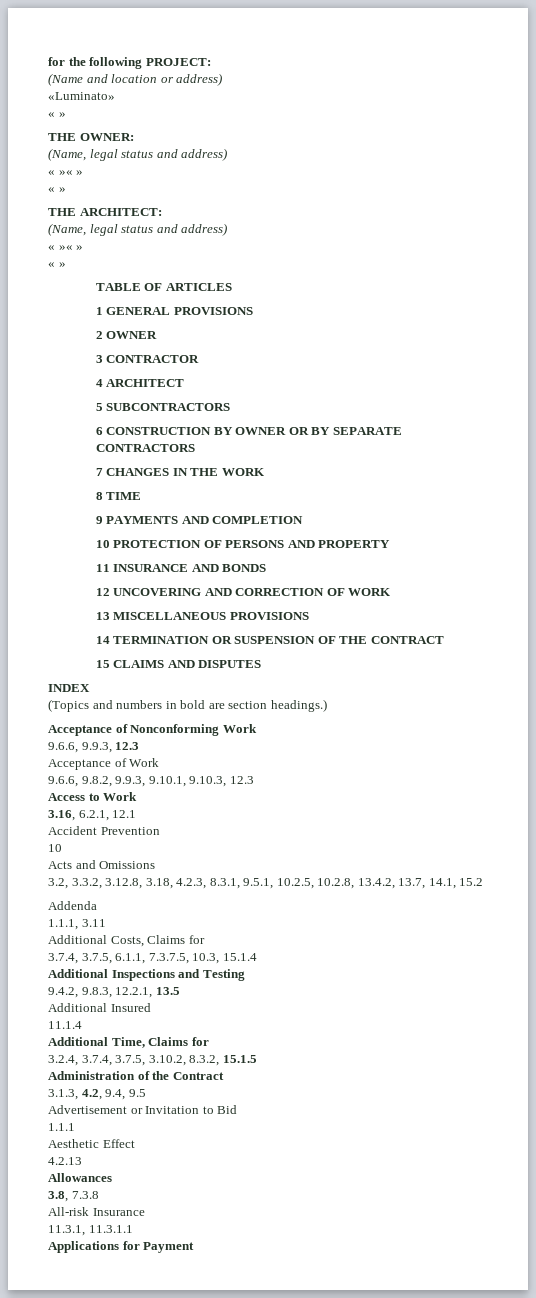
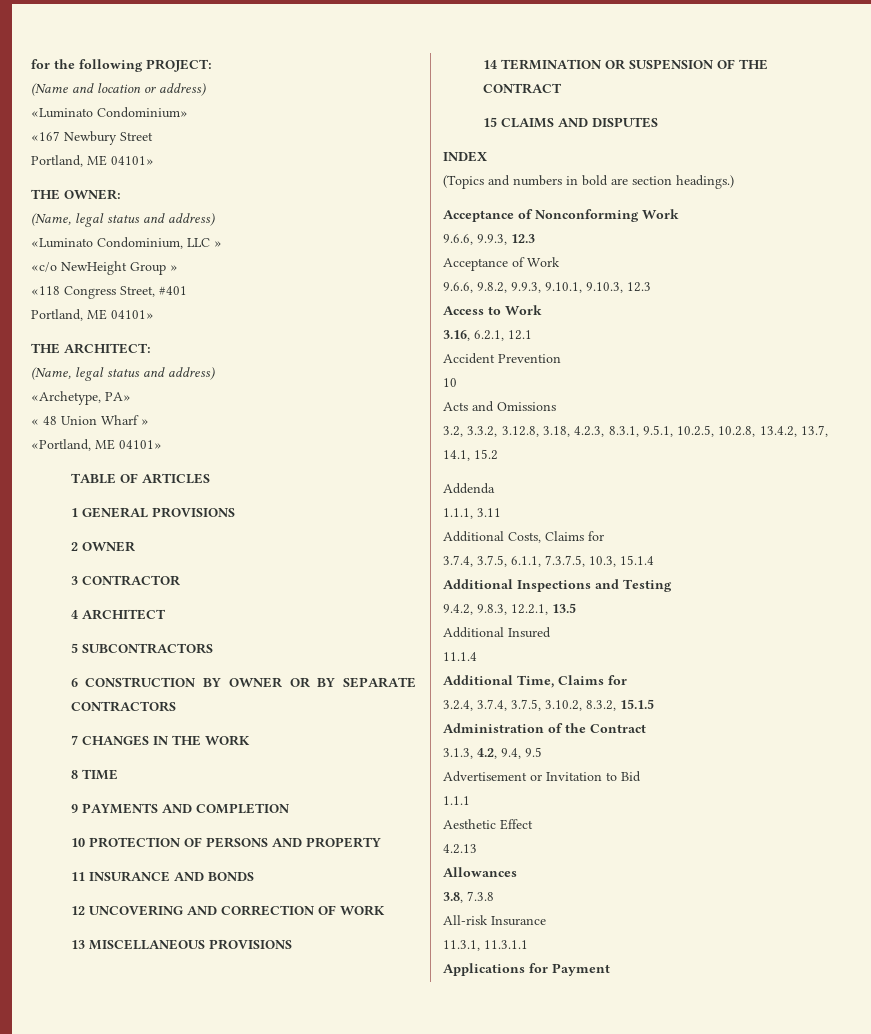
- «Luminato»
- « »
+ «Luminato Condominium»
+ «167 Newbury Street
+ Portland, ME 04101»
  THE OWNER:
  (Name, legal status and address)
- « »« »
- « »
+ «Luminato Condominium, LLC »
+ «c/o NewHeight Group »
+ «118 Congress Street, #401
+ Portland, ME 04101»
  THE ARCHITECT:
  (Name, legal status and address)
- « »« »
- « »
+ «Archetype, PA»
+ « 48 Union Wharf »
+ «Portland, ME 04101»

